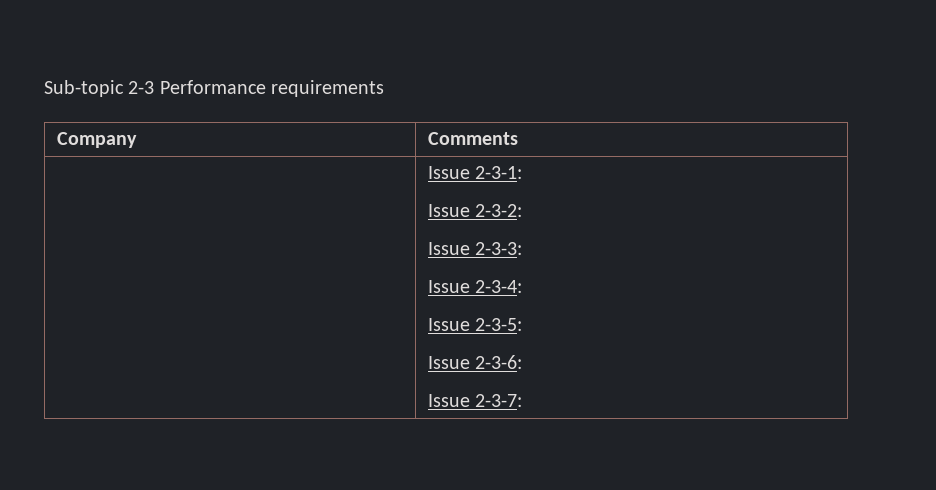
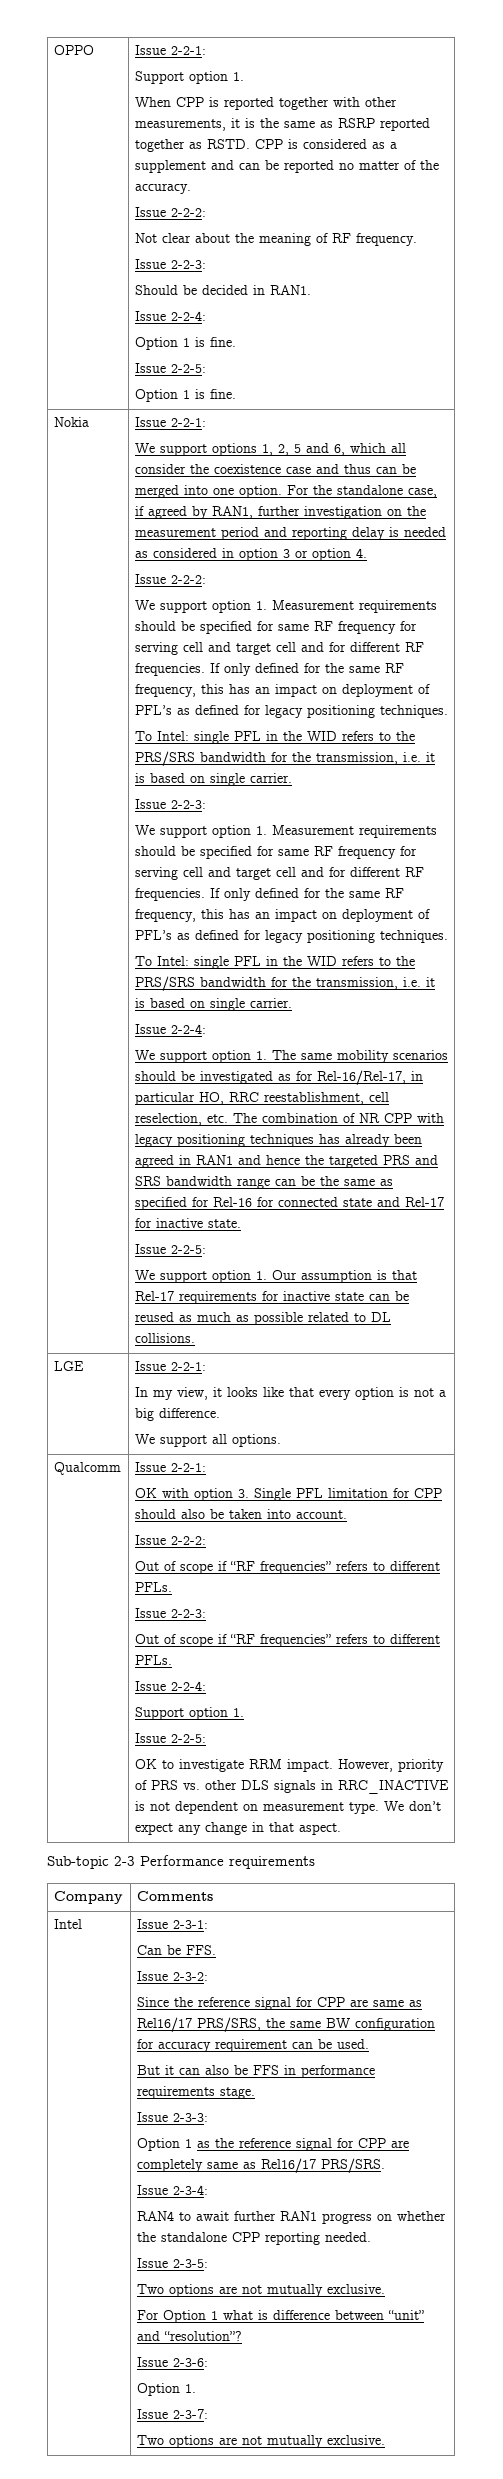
+ OPPO | Issue 2-2-1:
+ Support option 1.
+ When CPP is reported together with other measurements, it is the same as RSRP reported together as RSTD. CPP is considered as a supplement and can be reported no matter of the accuracy.
+ Issue 2-2-2:
+ Not clear about the meaning of RF frequency.
+ Issue 2-2-3:
+ Should be decided in RAN1.
+ Issue 2-2-4:
+ Option 1 is fine.
+ Issue 2-2-5:
+ Option 1 is fine.
+ Nokia | Issue 2-2-1:
+ We support options 1, 2, 5 and 6, which all consider the coexistence case and thus can be merged into one option. For the standalone case, if agreed by RAN1, further investigation on the measurement period and reporting delay is needed as considered in option 3 or option 4.
+ Issue 2-2-2:
+ We support option 1. Measurement requirements should be specified for same RF frequency for serving cell and target cell and for different RF frequencies. If only defined for the same RF frequency, this has an impact on deployment of PFL’s as defined for legacy positioning techniques.
+ To Intel: single PFL in the WID refers to the PRS/SRS bandwidth for the transmission, i.e. it is based on single carrier.
+ Issue 2-2-3:
+ We support option 1. Measurement requirements should be specified for same RF frequency for serving cell and target cell and for different RF frequencies. If only defined for the same RF frequency, this has an impact on deployment of PFL’s as defined for legacy positioning techniques.
+ To Intel: single PFL in the WID refers to the PRS/SRS bandwidth for the transmission, i.e. it is based on single carrier.
+ Issue 2-2-4:
+ We support option 1. The same mobility scenarios should be investigated as for Rel-16/Rel-17, in particular HO, RRC reestablishment, cell reselection, etc. The combination of NR CPP with legacy positioning techniques has already been agreed in RAN1 and hence the targeted PRS and SRS bandwidth range can be the same as specified for Rel-16 for connected state and Rel-17 for inactive state.
+ Issue 2-2-5:
+ We support option 1. Our assumption is that Rel-17 requirements for inactive state can be reused as much as possible related to DL collisions.
+ LGE | Issue 2-2-1:
+ In my view, it looks like that every option is not a big difference.
+ We support all options.
+ Qualcomm | Issue 2-2-1:
+ OK with option 3. Single PFL limitation for CPP should also be taken into account.
+ Issue 2-2-2:
+ Out of scope if “RF frequencies” refers to different PFLs.
+ Issue 2-2-3:
+ Out of scope if “RF frequencies” refers to different PFLs.
+ Issue 2-2-4:
+ Support option 1.
+ Issue 2-2-5:
+ OK to investigate RRM impact. However, priority of PRS vs. other DLS signals in RRC_INACTIVE is not dependent on measurement type. We don’t expect any change in that aspect.
+ Intel
+ Can be FFS.
+ Since the reference signal for CPP are same as Rel16/17 PRS/SRS, the same BW configuration for accuracy requirement can be used.
+ But it can also be FFS in performance requirements stage.
  Issue 2-3-3:
+ Option 1 as the reference signal for CPP are completely same as Rel16/17 PRS/SRS.
  Issue 2-3-4:
+ RAN4 to await further RAN1 progress on whether the standalone CPP reporting needed.
  Issue 2-3-5:
+ Two options are not mutually exclusive.
+ For Option 1 what is difference between “unit” and “resolution”?
+ Option 1.
  Issue 2-3-7:
+ Two options are not mutually exclusive.

